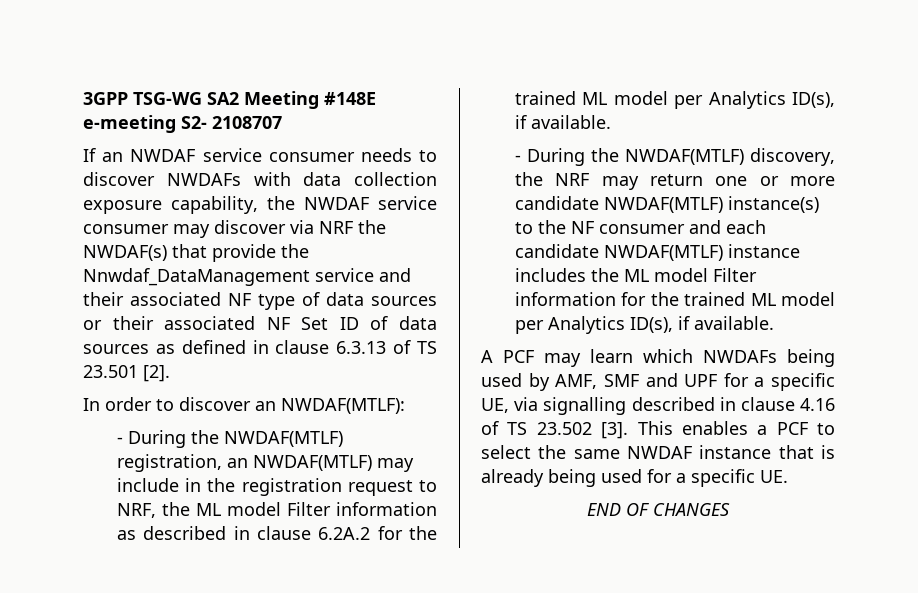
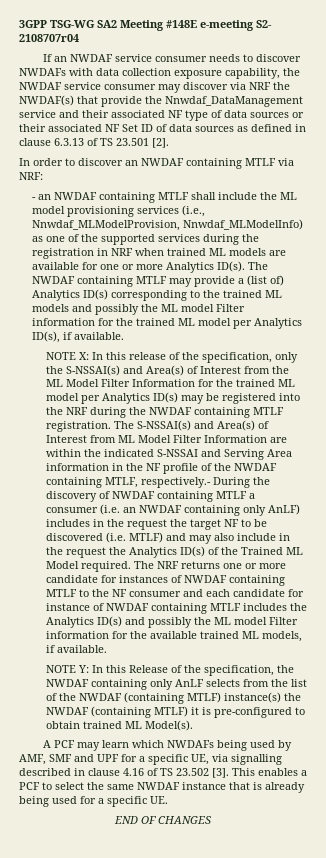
- 3GPP TSG-WG SA2 Meeting #148E e-meeting S2- 2108707
+ 3GPP TSG-WG SA2 Meeting #148E e-meeting S2- 2108707r04
- In order to discover an NWDAF(MTLF):
- - During the NWDAF(MTLF) registration, an NWDAF(MTLF) may include in the registration request to NRF, the ML model Filter information as described in clause 6.2A.2 for the trained ML model per Analytics ID(s), if available.
- - During the NWDAF(MTLF) discovery, the NRF may return one or more candidate NWDAF(MTLF) instance(s) to the NF consumer and each candidate NWDAF(MTLF) instance includes the ML model Filter information for the trained ML model per Analytics ID(s), if available.
+ In order to discover an NWDAF containing MTLF via NRF:
+ - an NWDAF containing MTLF shall include the ML model provisioning services (i.e., Nnwdaf_MLModelProvision, Nnwdaf_MLModelInfo) as one of the supported services during the registration in NRF when trained ML models are available for one or more Analytics ID(s). The NWDAF containing MTLF may provide a (list of) Analytics ID(s) corresponding to the trained ML models and possibly the ML model Filter information for the trained ML model per Analytics ID(s), if available.
+ NOTE X: In this release of the specification, only the S-NSSAI(s) and Area(s) of Interest from the ML Model Filter Information for the trained ML model per Analytics ID(s) may be registered into the NRF during the NWDAF containing MTLF registration. The S-NSSAI(s) and Area(s) of Interest from ML Model Filter Information are within the indicated S-NSSAI and Serving Area information in the NF profile of the NWDAF containing MTLF, respectively.- During the discovery of NWDAF containing MTLF a consumer (i.e. an NWDAF containing only AnLF) includes in the request the target NF to be discovered (i.e. MTLF) and may also include in the request the Analytics ID(s) of the Trained ML Model required. The NRF returns one or more candidate for instances of NWDAF containing MTLF to the NF consumer and each candidate for instance of NWDAF containing MTLF includes the Analytics ID(s) and possibly the ML model Filter information for the available trained ML models, if available.
+ NOTE Y: In this Release of the specification, the NWDAF containing only AnLF selects from the list of the NWDAF (containing MTLF) instance(s) the NWDAF (containing MTLF) it is pre-configured to obtain trained ML Model(s).

